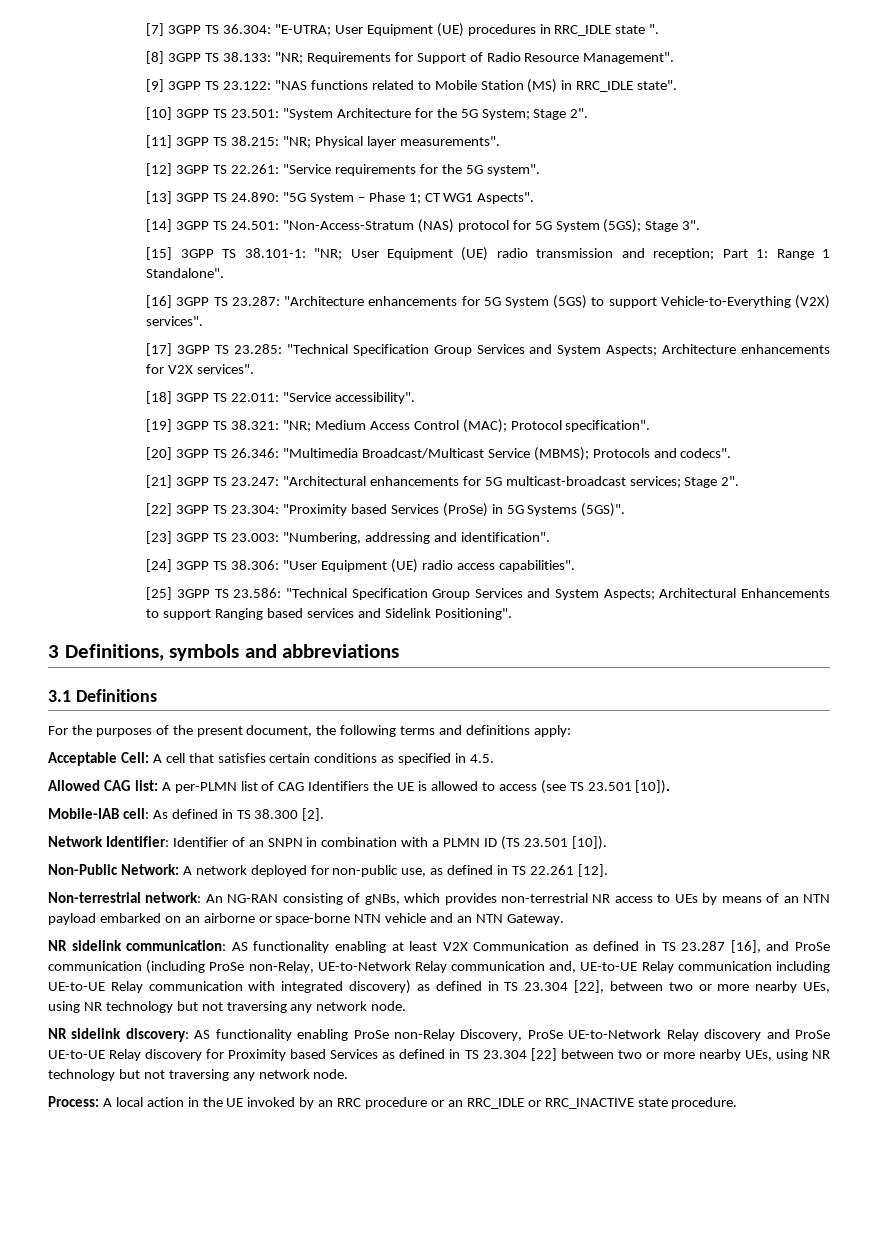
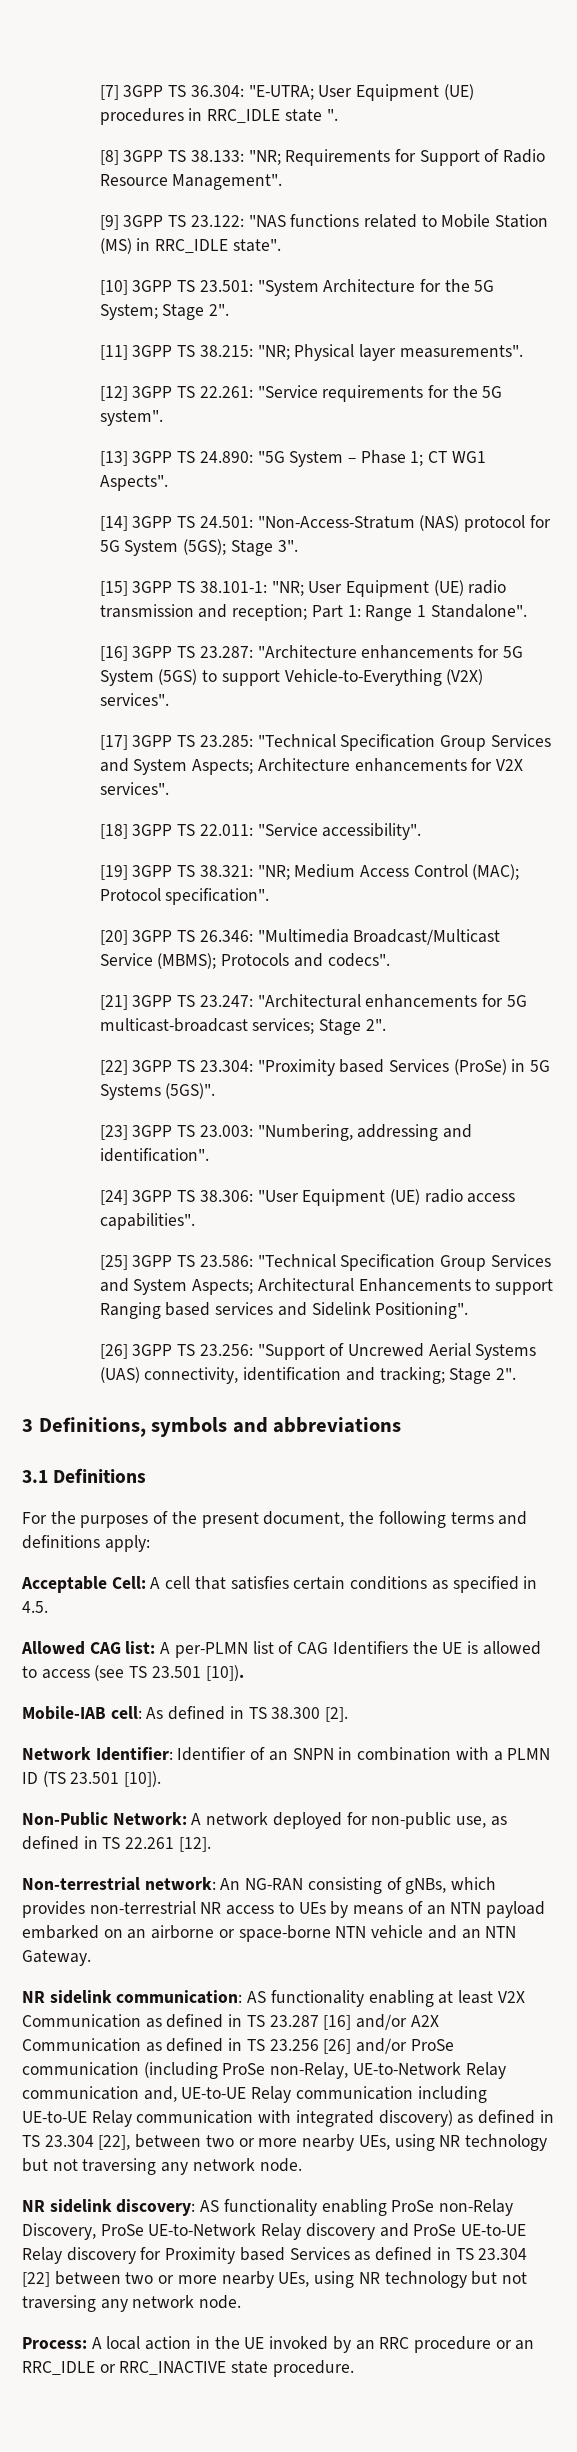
+ [26] 3GPP TS 23.256: "Support of Uncrewed Aerial Systems (UAS) connectivity, identification and tracking; Stage 2".
- NR sidelink communication: AS functionality enabling at least V2X Communication as defined in TS 23.287 [16], and ProSe communication (including ProSe non-Relay, UE-to-Network Relay communication and, UE-to-UE Relay communication including UE-to-UE Relay communication with integrated discovery) as defined in TS 23.304 [22], between two or more nearby UEs, using NR technology but not traversing any network node.
+ NR sidelink communication: AS functionality enabling at least V2X Communication as defined in TS 23.287 [16] and/or A2X Communication as defined in TS 23.256 [26] and/or ProSe communication (including ProSe non-Relay, UE-to-Network Relay communication and, UE-to-UE Relay communication including UE-to-UE Relay communication with integrated discovery) as defined in TS 23.304 [22], between two or more nearby UEs, using NR technology but not traversing any network node.

